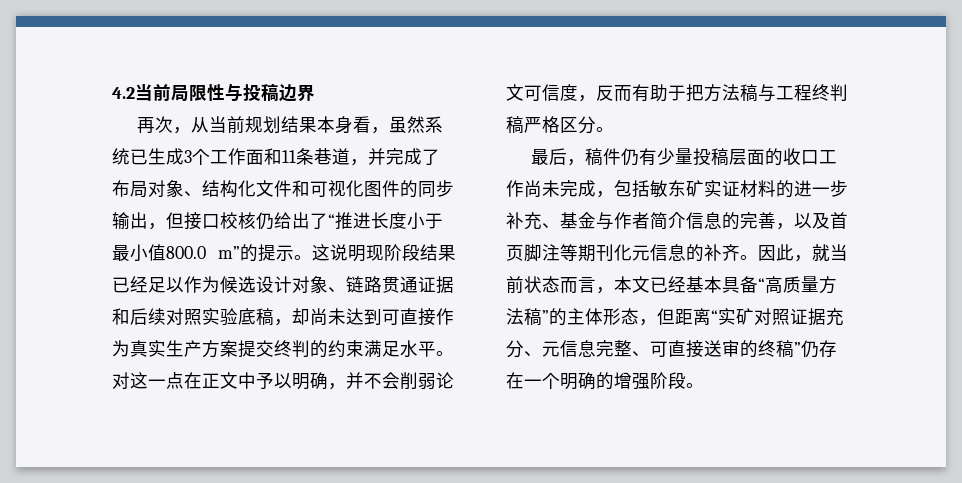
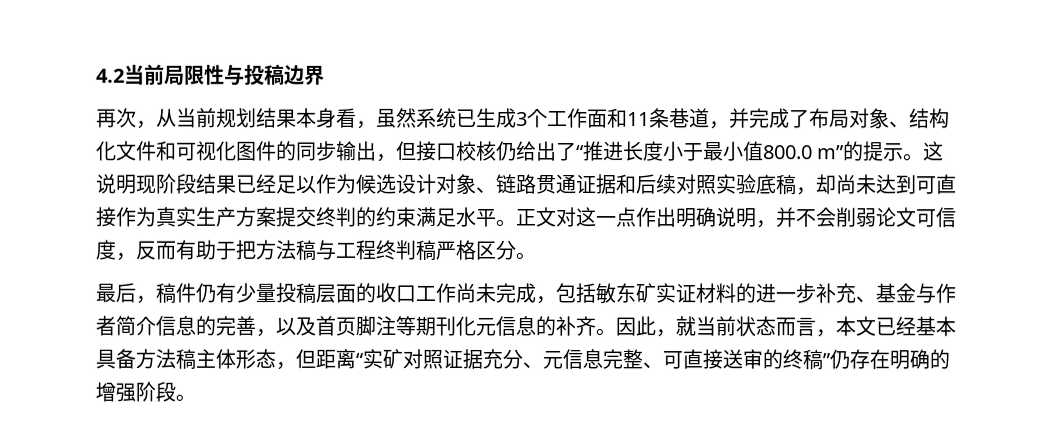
- 对这一点在正文中予以明确，并不会削弱论文可信度，反而有助于把方法稿与工程终判稿严格区分。
+ 正文对这一点作出明确说明，并不会削弱论文可信度，反而有助于把方法稿与工程终判稿严格区分。
- 因此，就当前状态而言，本文已经基本具备“高质量方法稿”的主体形态，但距离“实矿对照证据充分、元信息完整、可直接送审的终稿”仍存在一个明确的增强阶段。
+ 因此，就当前状态而言，本文已经基本具备方法稿主体形态，但距离“实矿对照证据充分、元信息完整、可直接送审的终稿”仍存在明确的增强阶段。

